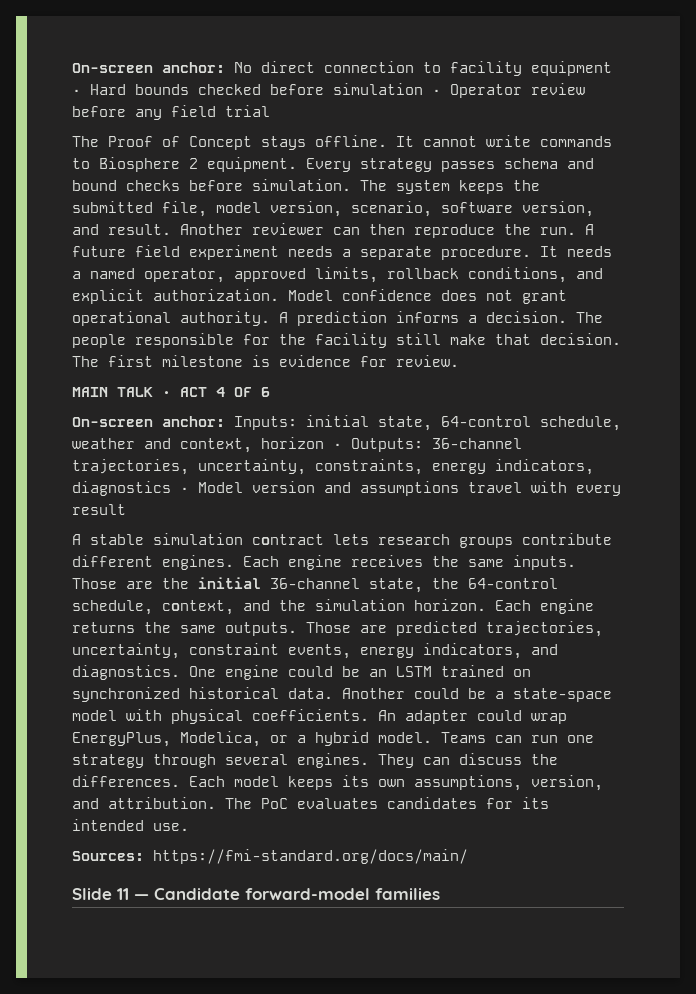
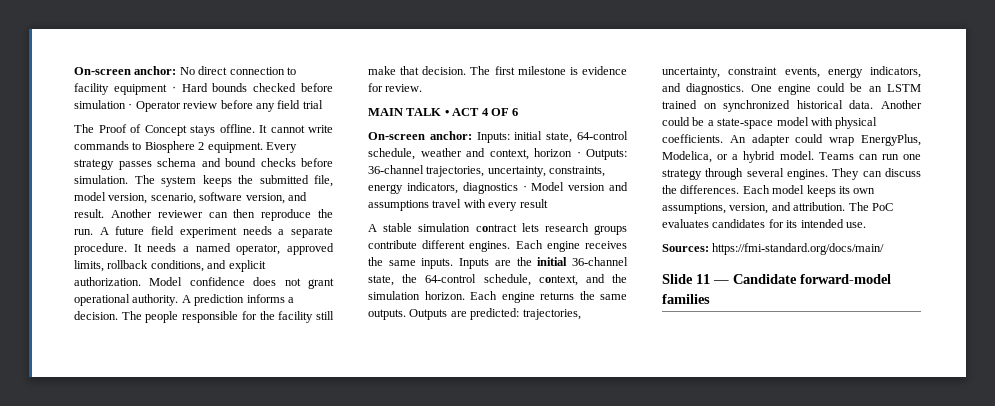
- Those are the initial 36-channel state, the 64-control schedule, context, and the simulation horizon.
+ Inputs are the initial 36-channel state, the 64-control schedule, context, and the simulation horizon.
- Those are predicted trajectories, uncertainty, constraint events, energy indicators, and diagnostics.
+ Outputs are predicted: trajectories, uncertainty, constraint events, energy indicators, and diagnostics.

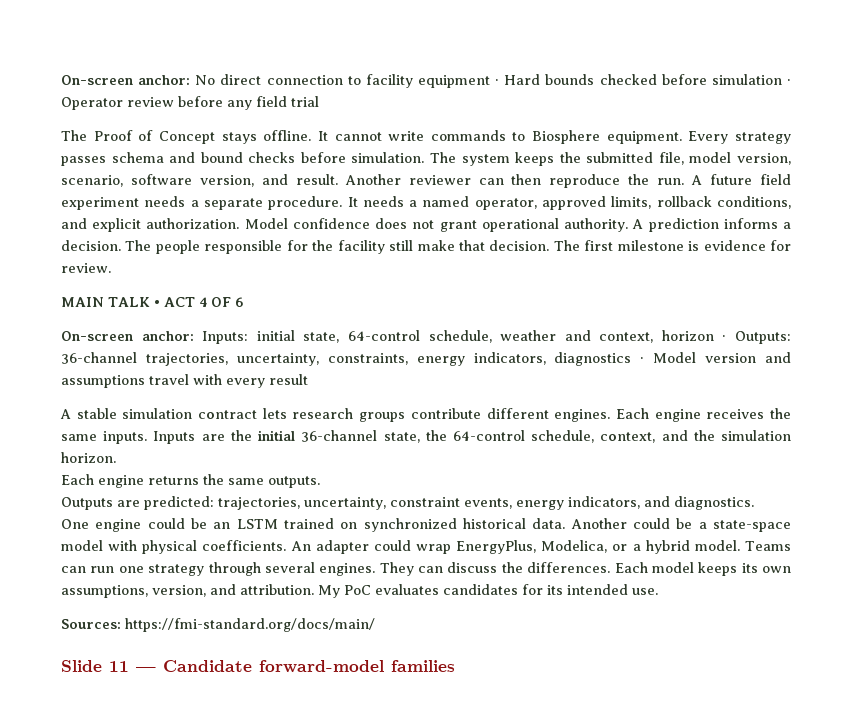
- It cannot write commands to Biosphere 2 equipment.
+ It cannot write commands to Biosphere equipment.
- Inputs are the initial 36-channel state, the 64-control schedule, context, and the simulation horizon. Each engine returns the same outputs. Outputs are predicted: trajectories, uncertainty, constraint events, energy indicators, and diagnostics. One engine could be an LSTM trained on synchronized historical data.
+ Inputs are the initial 36-channel state, the 64-control schedule, context, and the simulation horizon.
+ Each engine returns the same outputs.
+ Outputs are predicted: trajectories, uncertainty, constraint events, energy indicators, and diagnostics.
+ One engine could be an LSTM trained on synchronized historical data.
- The PoC evaluates candidates for its intended use.
+ My PoC evaluates candidates for its intended use.

